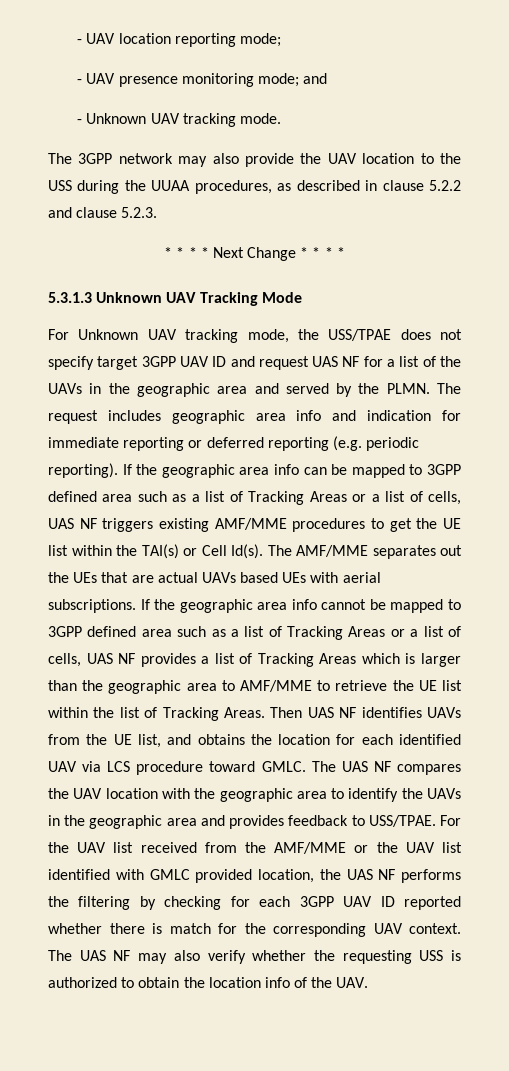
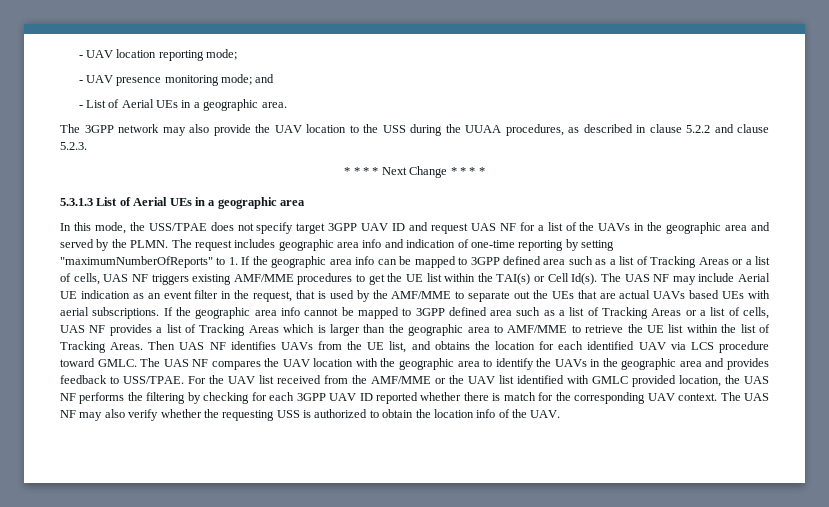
- - Unknown UAV tracking mode.
+ - List of Aerial UEs in a geographic area.
- 5.3.1.3 Unknown UAV Tracking Mode
- For Unknown UAV tracking mode, the USS/TPAE does not specify target 3GPP UAV ID and request UAS NF for a list of the UAVs in the geographic area and served by the PLMN.
+ 5.3.1.3 List of Aerial UEs in a geographic area
+ In this mode, the USS/TPAE does not specify target 3GPP UAV ID and request UAS NF for a list of the UAVs in the geographic area and served by the PLMN.
- The request includes geographic area info and indication for immediate reporting or deferred reporting (e.g. periodic reporting). If the geographic area info can be mapped to 3GPP defined area such as a list of Tracking Areas or a list of cells, UAS NF triggers existing AMF/MME procedures to get the UE list within the TAI(s) or Cell Id(s).
+ The request includes geographic area info and indication of one-time reporting by setting "maximumNumberOfReports" to 1. If the geographic area info can be mapped to 3GPP defined area such as a list of Tracking Areas or a list of cells, UAS NF triggers existing AMF/MME procedures to get the UE list within the TAI(s) or Cell Id(s).
- The AMF/MME separates out the UEs that are actual UAVs based UEs with aerial subscriptions.
+ The UAS NF may include Aerial UE indication as an event filter in the request, that is used by the AMF/MME to separate out the UEs that are actual UAVs based UEs with aerial subscriptions.

